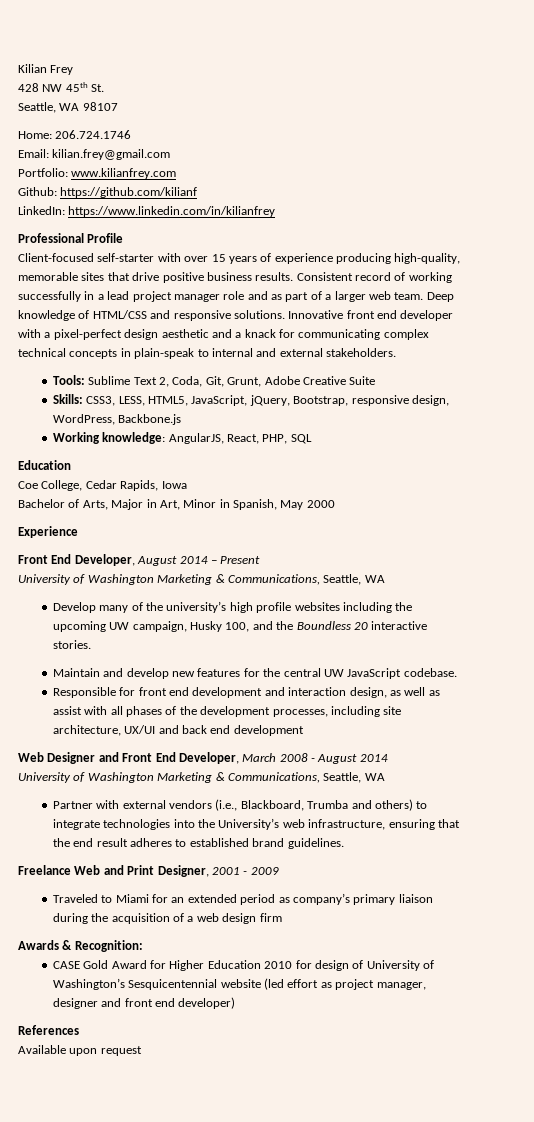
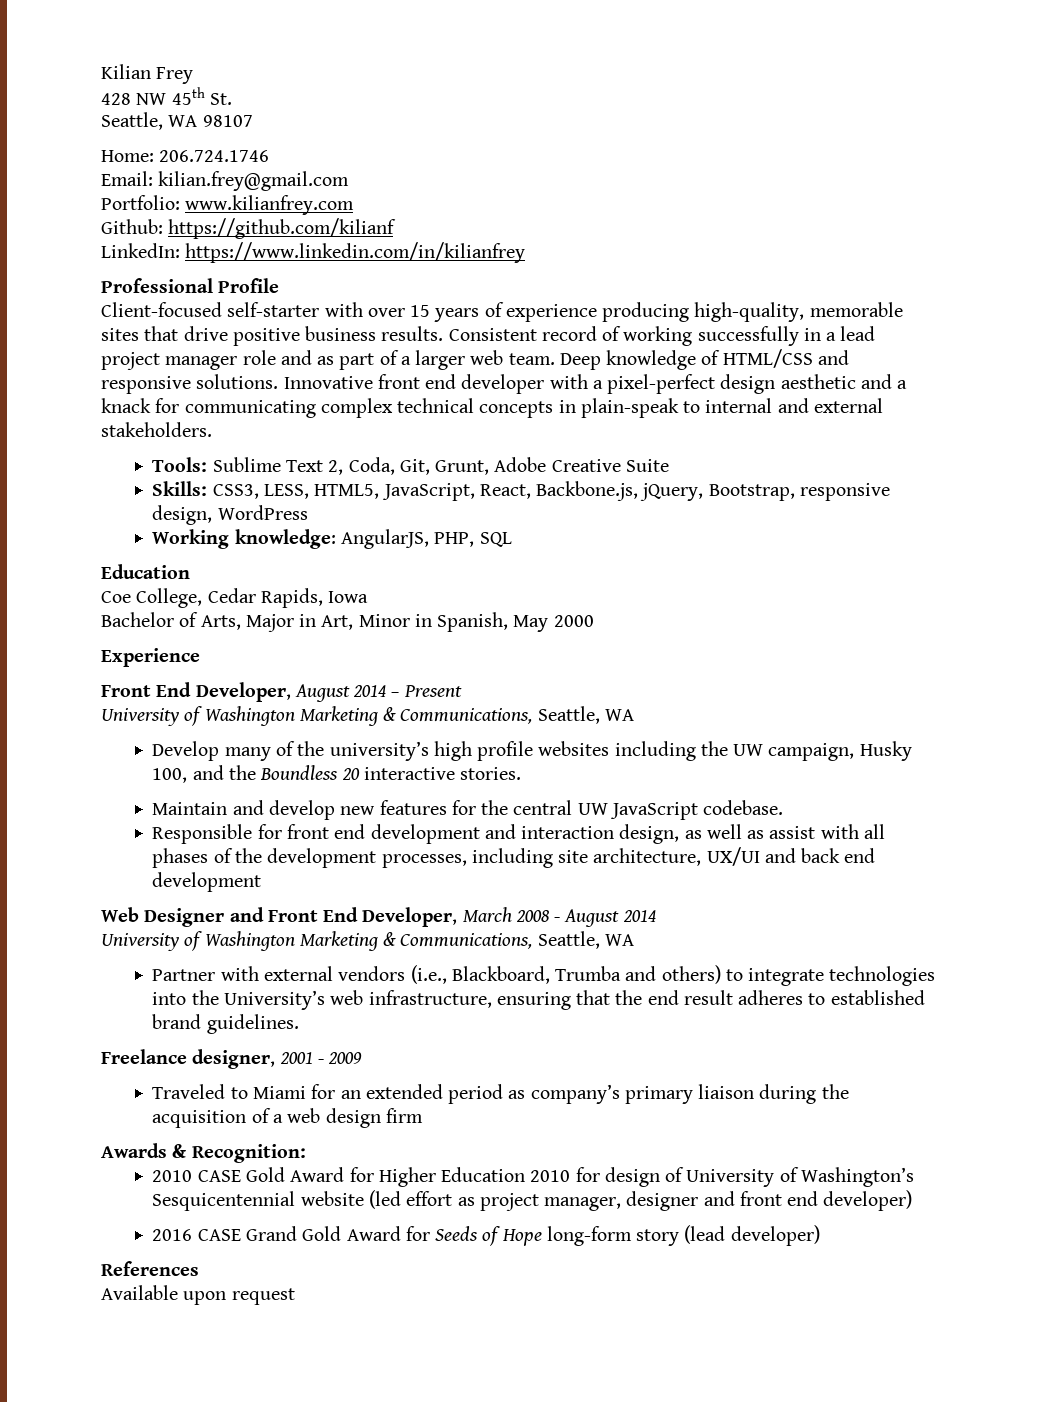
- Skills: CSS3, LESS, HTML5, JavaScript, jQuery, Bootstrap, responsive design, WordPress, Backbone.js
+ Skills: CSS3, LESS, HTML5, JavaScript, React, Backbone.js, jQuery, Bootstrap, responsive design, WordPress
- Working knowledge: AngularJS, React, PHP, SQL
+ Working knowledge: AngularJS, PHP, SQL
- Develop many of the university’s high profile websites including the upcoming UW campaign, Husky 100, and the Boundless 20 interactive stories.
+ Develop many of the university’s high profile websites including the UW campaign, Husky 100, and the Boundless 20 interactive stories.
- Freelance Web and Print Designer, 2001 - 2009
+ Freelance designer, 2001 - 2009
- CASE Gold Award for Higher Education 2010 for design of University of Washington’s Sesquicentennial website (led effort as project manager, designer and front end developer)
+ 2010 CASE Gold Award for Higher Education 2010 for design of University of Washington’s Sesquicentennial website (led effort as project manager, designer and front end developer)
+ 2016 CASE Grand Gold Award for Seeds of Hope long-form story (lead developer)

